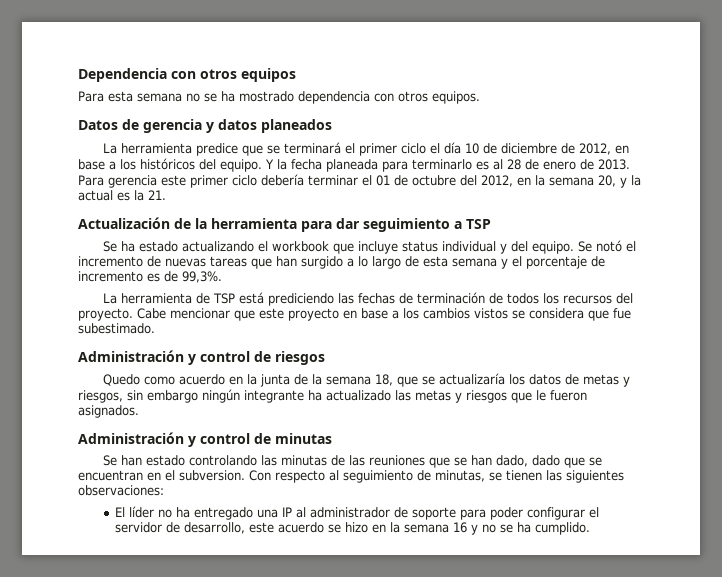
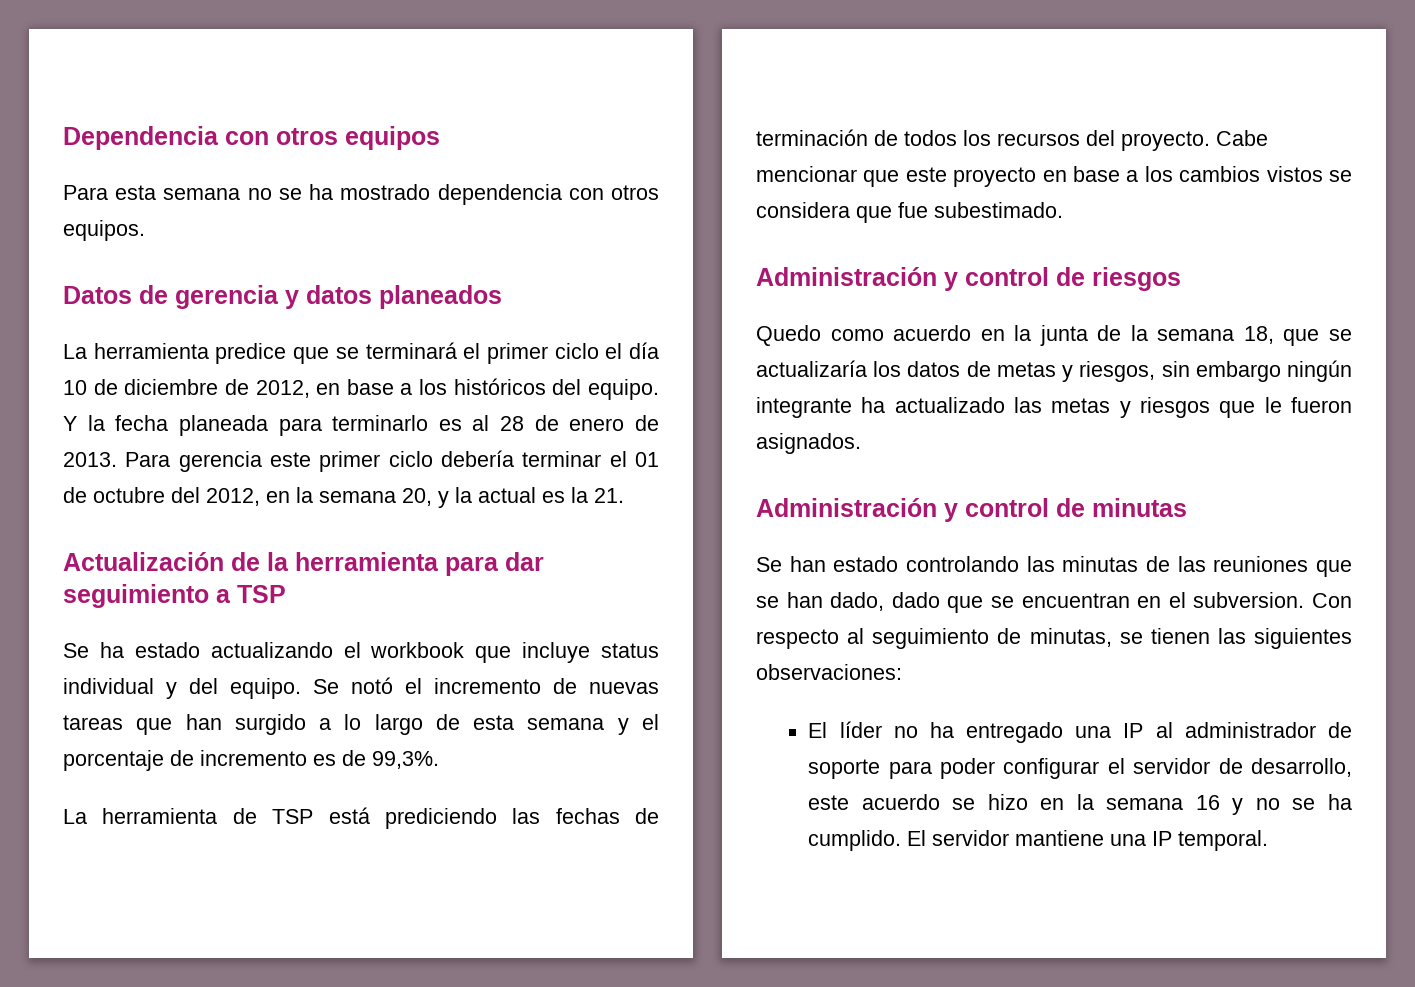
+ El servidor mantiene una IP temporal.

